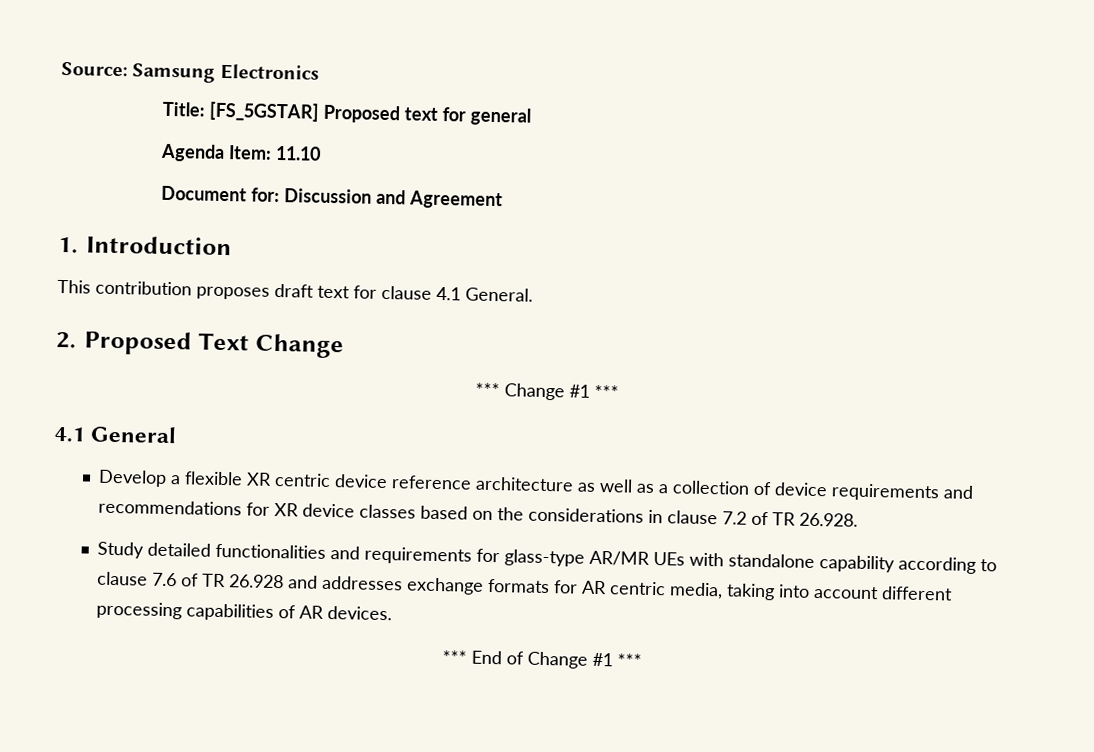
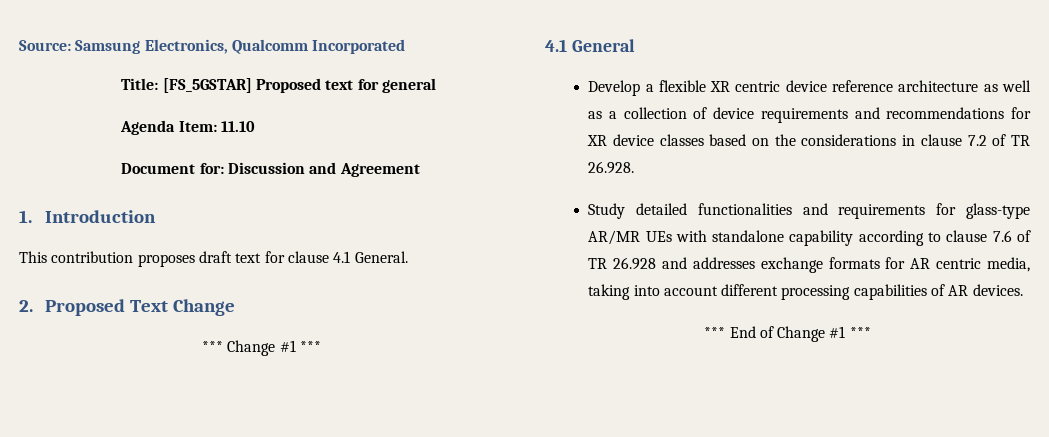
- Source: Samsung Electronics
+ Source: Samsung Electronics, Qualcomm Incorporated

